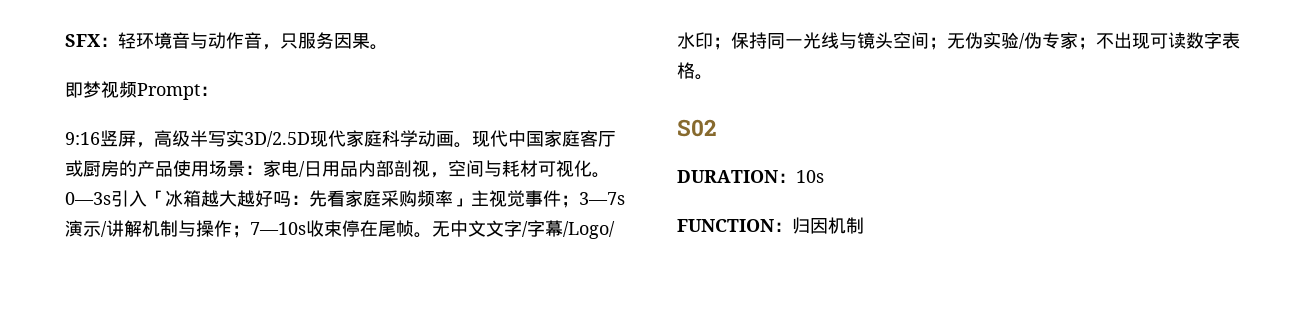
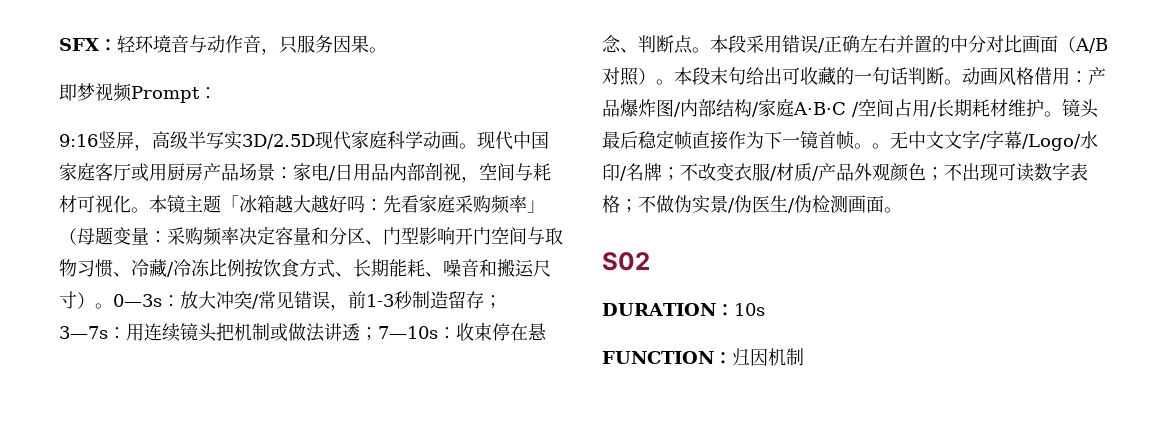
- 现代中国家庭客厅或厨房的产品使用场景：家电/日用品内部剖视，空间与耗材可视化。
+ 现代中国家庭客厅或用厨房产品场景：家电/日用品内部剖视，空间与耗材可视化。
- 0—3s引入「冰箱越大越好吗：先看家庭采购频率」主视觉事件；3—7s演示/讲解机制与操作；7—10s收束停在尾帧。
+ 本镜主题「冰箱越大越好吗：先看家庭采购频率」（母题变量：采购频率决定容量和分区、门型影响开门空间与取物习惯、冷藏/冷冻比例按饮食方式、长期能耗、噪音和搬运尺寸）。0—3s：放大冲突/常见错误，前1-3秒制造留存；3—7s：用连续镜头把机制或做法讲透；7—10s：收束停在悬念、判断点。本段采用错误/正确左右并置的中分对比画面（A/B对照）。本段末句给出可收藏的一句话判断。动画风格借用：产品爆炸图/内部结构/家庭A·B·C /空间占用/长期耗材维护。镜头最后稳定帧直接作为下一镜首帧。。
- 无中文文字/字幕/Logo/水印；保持同一光线与镜头空间；无伪实验/伪专家；不出现可读数字表格。
+ 无中文文字/字幕/Logo/水印/名牌；不改变衣服/材质/产品外观颜色；不出现可读数字表格；不做伪实景/伪医生/伪检测画面。

